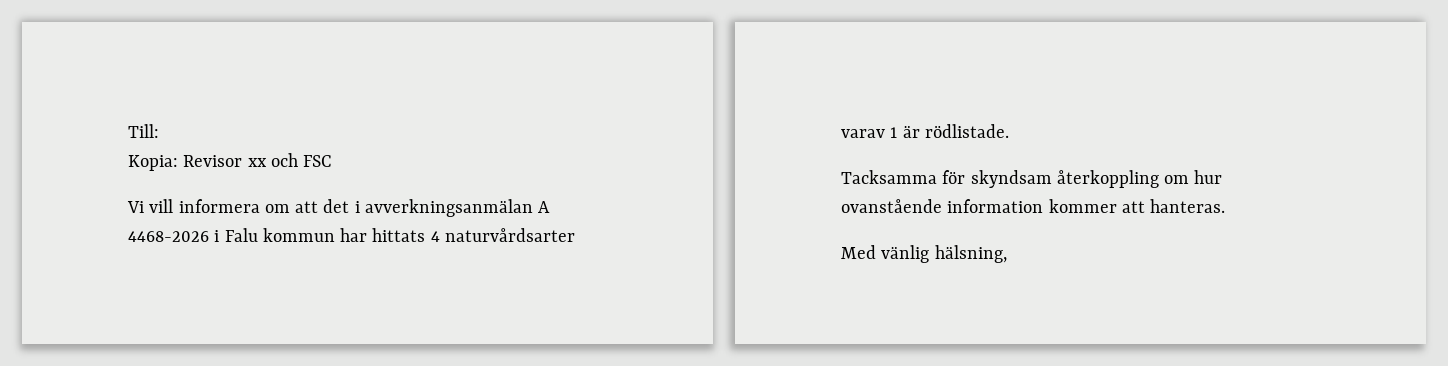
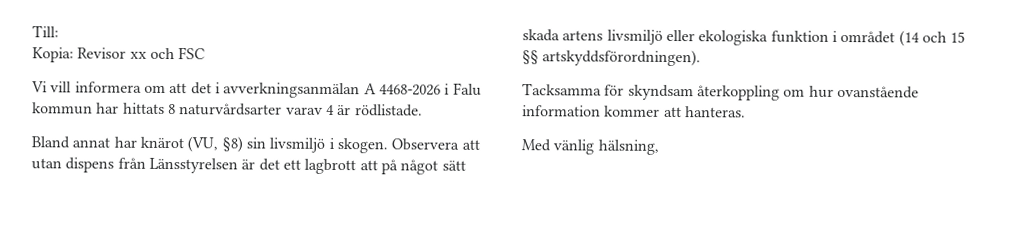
- Vi vill informera om att det i avverkningsanmälan A 4468-2026 i Falu kommun har hittats 4 naturvårdsarter varav 1 är rödlistade.
+ Vi vill informera om att det i avverkningsanmälan A 4468-2026 i Falu kommun har hittats 8 naturvårdsarter varav 4 är rödlistade.
+ Bland annat har knärot (VU, §8) sin livsmiljö i skogen. Observera att utan dispens från Länsstyrelsen är det ett lagbrott att på något sätt skada artens livsmiljö eller ekologiska funktion i området (14 och 15 §§ artskyddsförordningen).

